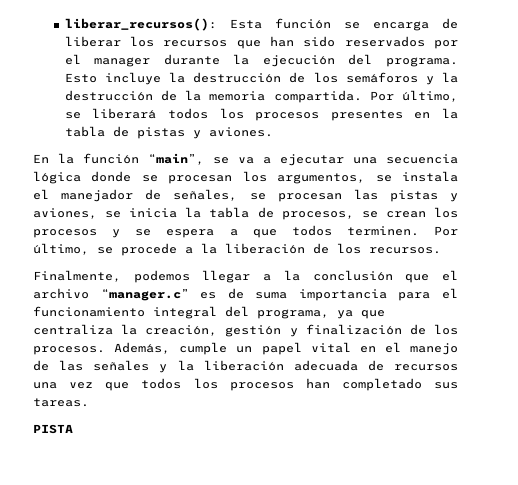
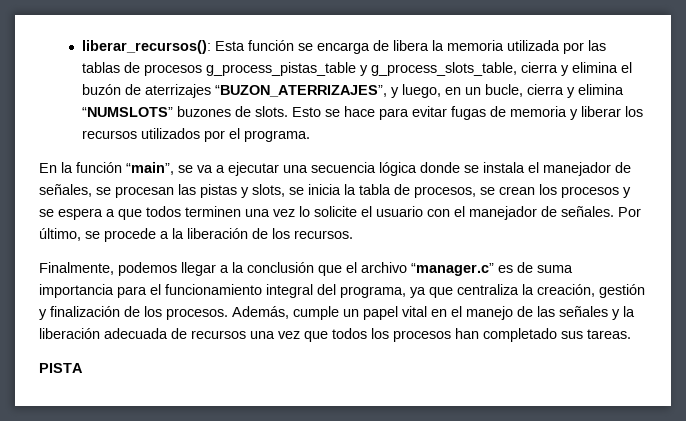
- liberar_recursos(): Esta función se encarga de liberar los recursos que han sido reservados por el manager durante la ejecución del programa. Esto incluye la destrucción de los semáforos y la destrucción de la memoria compartida. Por último, se liberará todos los procesos presentes en la tabla de pistas y aviones.
+ liberar_recursos(): Esta función se encarga de libera la memoria utilizada por las tablas de procesos g_process_pistas_table y g_process_slots_table, cierra y elimina el buzón de aterrizajes “BUZON_ATERRIZAJES”, y luego, en un bucle, cierra y elimina “NUMSLOTS” buzones de slots. Esto se hace para evitar fugas de memoria y liberar los recursos utilizados por el programa.
- En la función “main”, se va a ejecutar una secuencia lógica donde se procesan los argumentos, se instala el manejador de señales, se procesan las pistas y aviones, se inicia la tabla de procesos, se crean los procesos y se espera a que todos terminen.
+ En la función “main”, se va a ejecutar una secuencia lógica donde se instala el manejador de señales, se procesan las pistas y slots, se inicia la tabla de procesos, se crean los procesos y se espera a que todos terminen una vez lo solicite el usuario con el manejador de señales.

